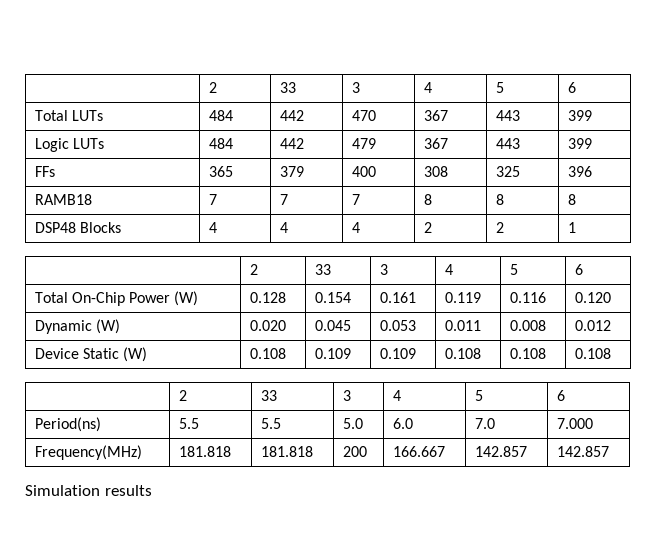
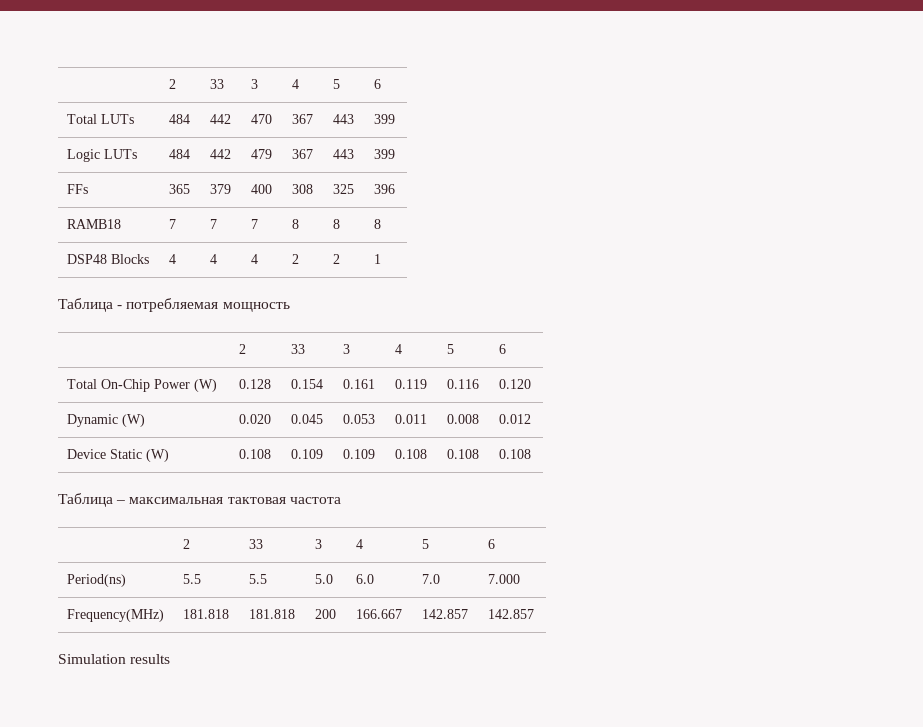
+ Таблица - потребляемая мощность
+ Таблица – максимальная тактовая частота

